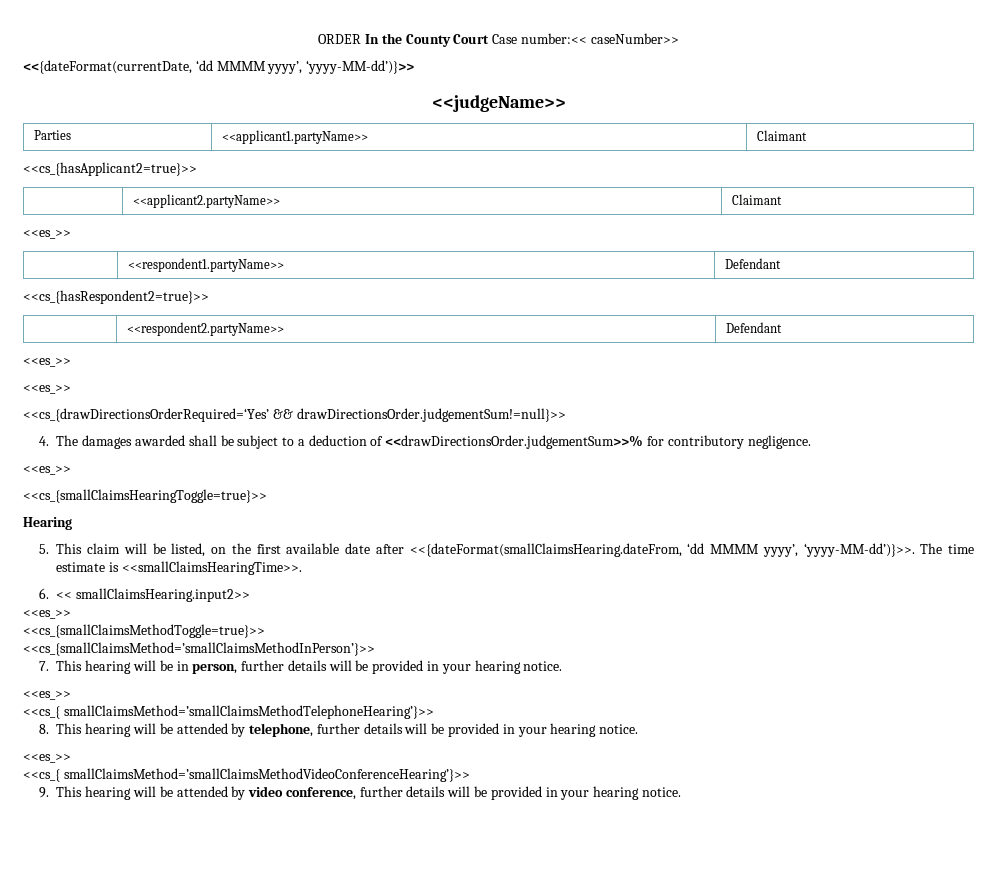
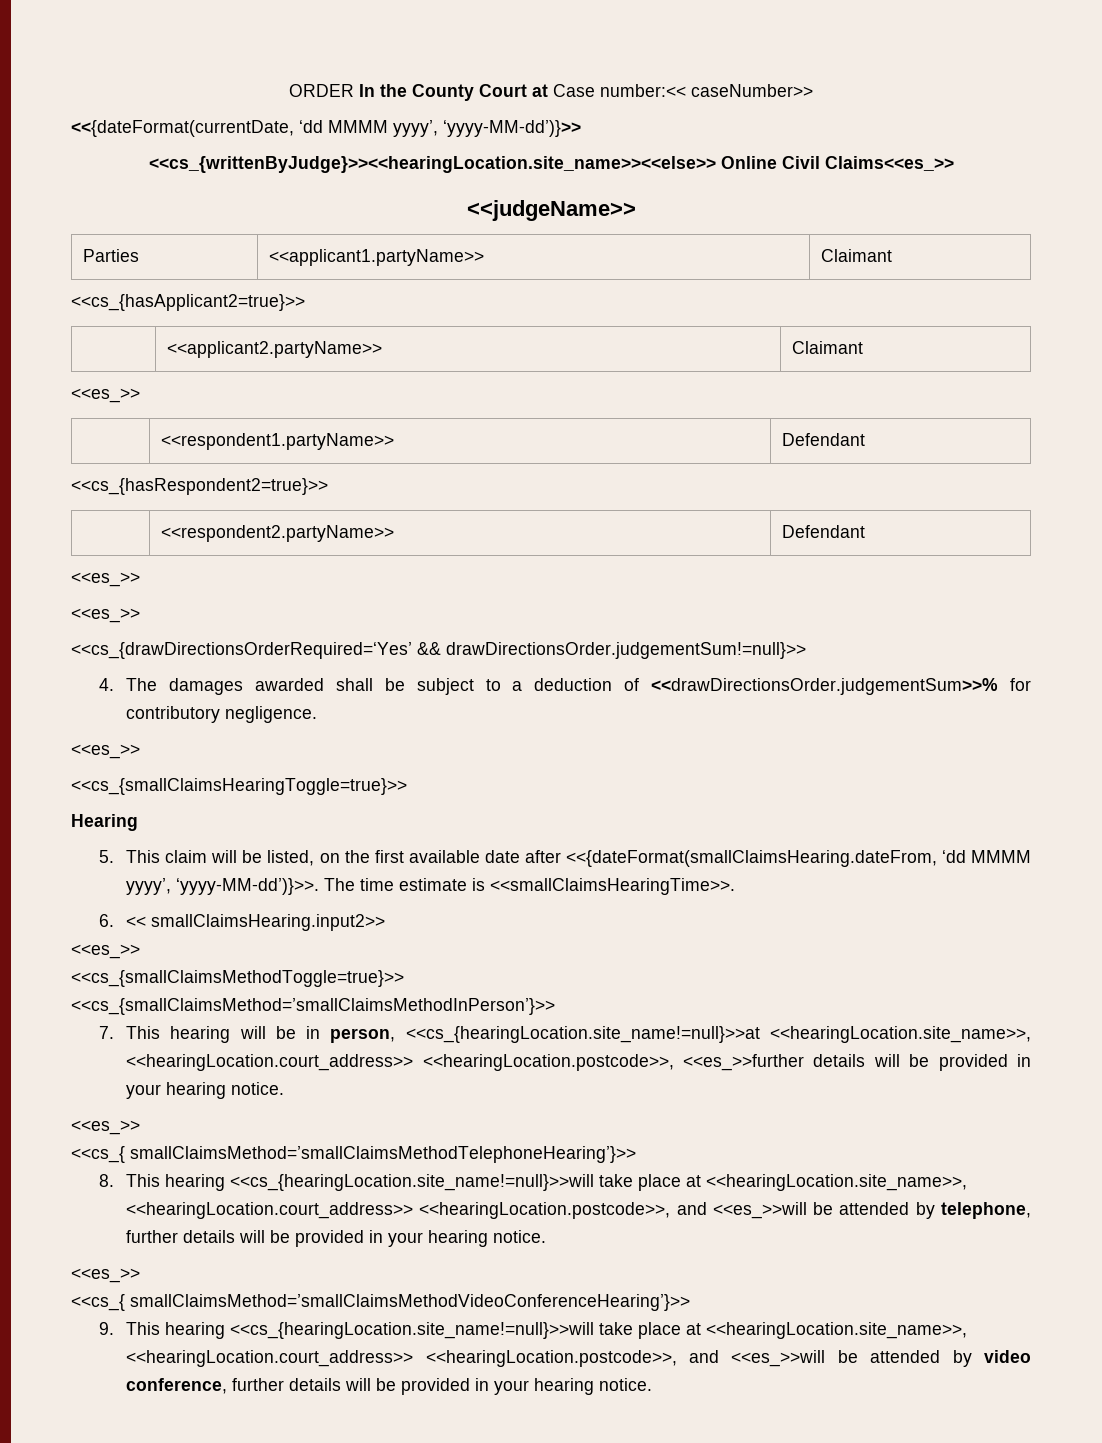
- ORDER In the County Court Case number:<< caseNumber>>
+ ORDER In the County Court at Case number:<< caseNumber>>
+ <<cs_{writtenByJudge}>><<hearingLocation.site_name>><<else>> Online Civil Claims<<es_>>
- 7. This hearing will be in person, further details will be provided in your hearing notice.
+ 7. This hearing will be in person, <<cs_{hearingLocation.site_name!=null}>>at <<hearingLocation.site_name>>, <<hearingLocation.court_address>> <<hearingLocation.postcode>>, <<es_>>further details will be provided in your hearing notice.
- 8. This hearing will be attended by telephone, further details will be provided in your hearing notice.
+ 8. This hearing <<cs_{hearingLocation.site_name!=null}>>will take place at <<hearingLocation.site_name>>, <<hearingLocation.court_address>> <<hearingLocation.postcode>>, and <<es_>>will be attended by telephone, further details will be provided in your hearing notice.
- 9. This hearing will be attended by video conference, further details will be provided in your hearing notice.
+ 9. This hearing <<cs_{hearingLocation.site_name!=null}>>will take place at <<hearingLocation.site_name>>, <<hearingLocation.court_address>> <<hearingLocation.postcode>>, and <<es_>>will be attended by video conference, further details will be provided in your hearing notice.

